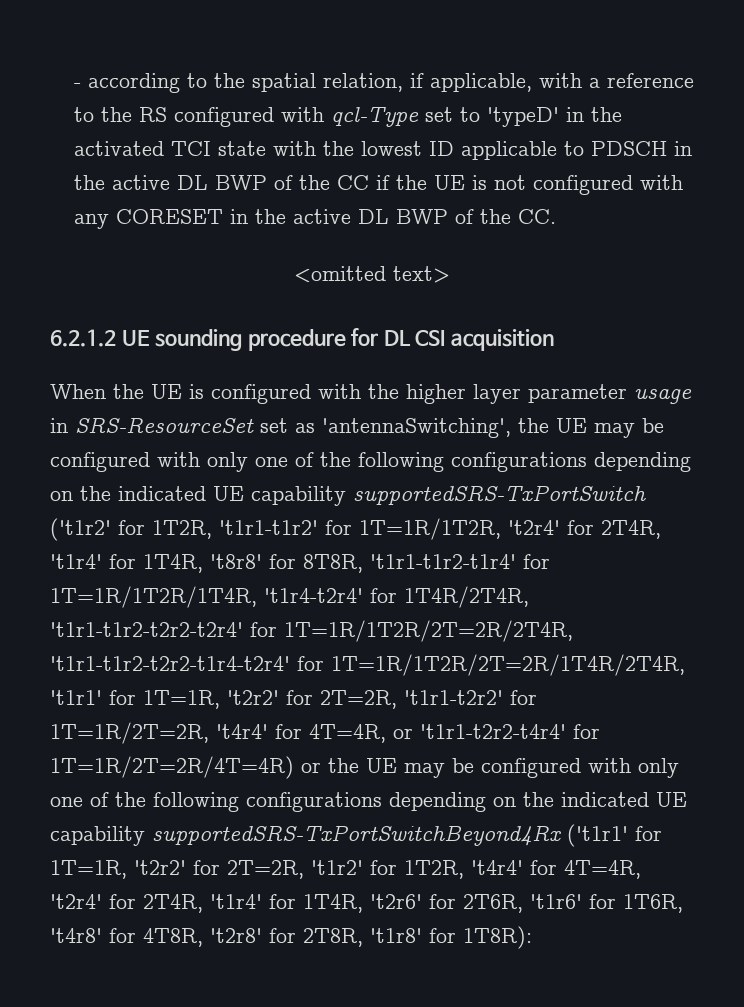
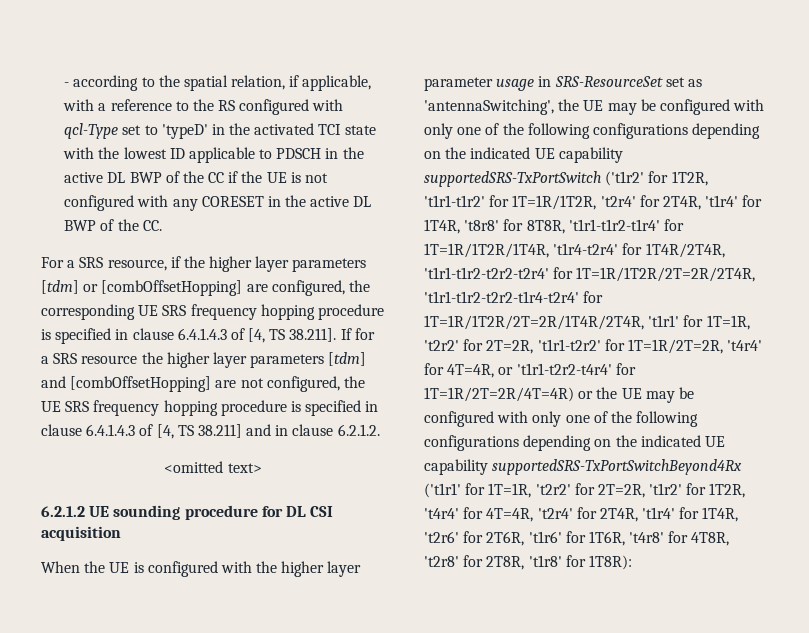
+ For a SRS resource, if the higher layer parameters [tdm] or [combOffsetHopping] are configured, the corresponding UE SRS frequency hopping procedure is specified in clause 6.4.1.4.3 of [4, TS 38.211]. If for a SRS resource the higher layer parameters [tdm] and [combOffsetHopping] are not configured, the UE SRS frequency hopping procedure is specified in clause 6.4.1.4.3 of [4, TS 38.211] and in clause 6.2.1.2.

